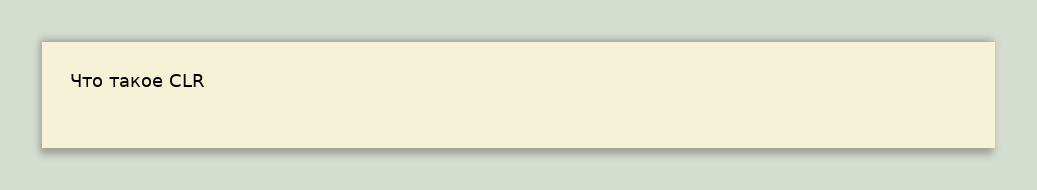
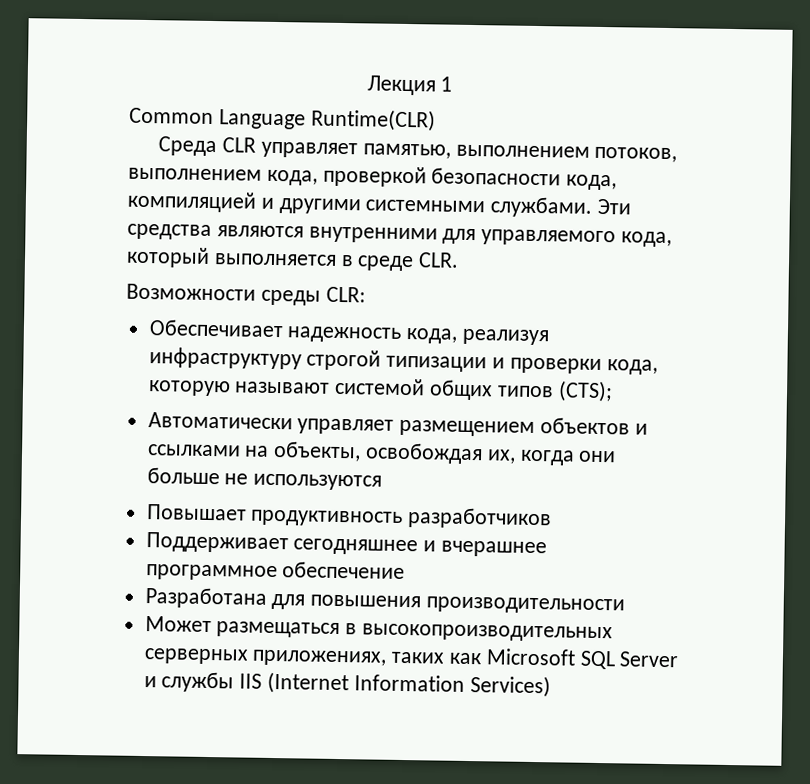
- Что такое CLR
+ Лекция 1
+ Common Language Runtime(CLR)
+ Среда CLR управляет памятью, выполнением потоков, выполнением кода, проверкой безопасности кода, компиляцией и другими системными службами. Эти средства являются внутренними для управляемого кода, который выполняется в среде CLR.
+ Возможности среды CLR:
+ Обеспечивает надежность кода, реализуя инфраструктуру строгой типизации и проверки кода, которую называют системой общих типов (CTS);
+ Автоматически управляет размещением объектов и ссылками на объекты, освобождая их, когда они больше не используются
+ Повышает продуктивность разработчиков
+ Поддерживает сегодняшнее и вчерашнее программное обеспечение
+ Разработана для повышения производительности
+ Может размещаться в высокопроизводительных серверных приложениях, таких как Microsoft SQL Server и службы IIS (Internet Information Services)

